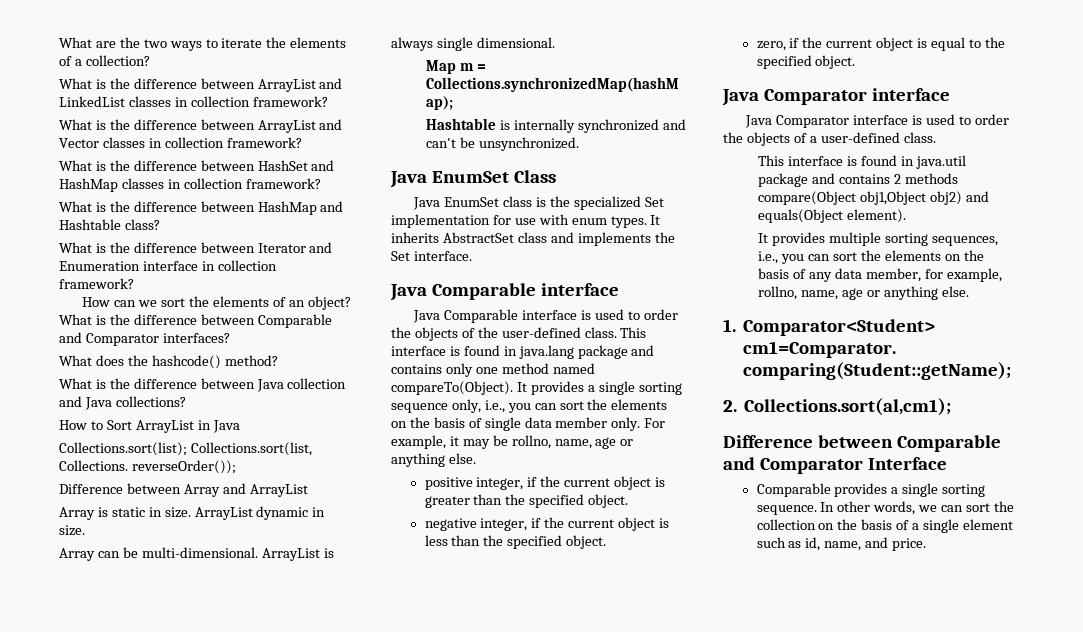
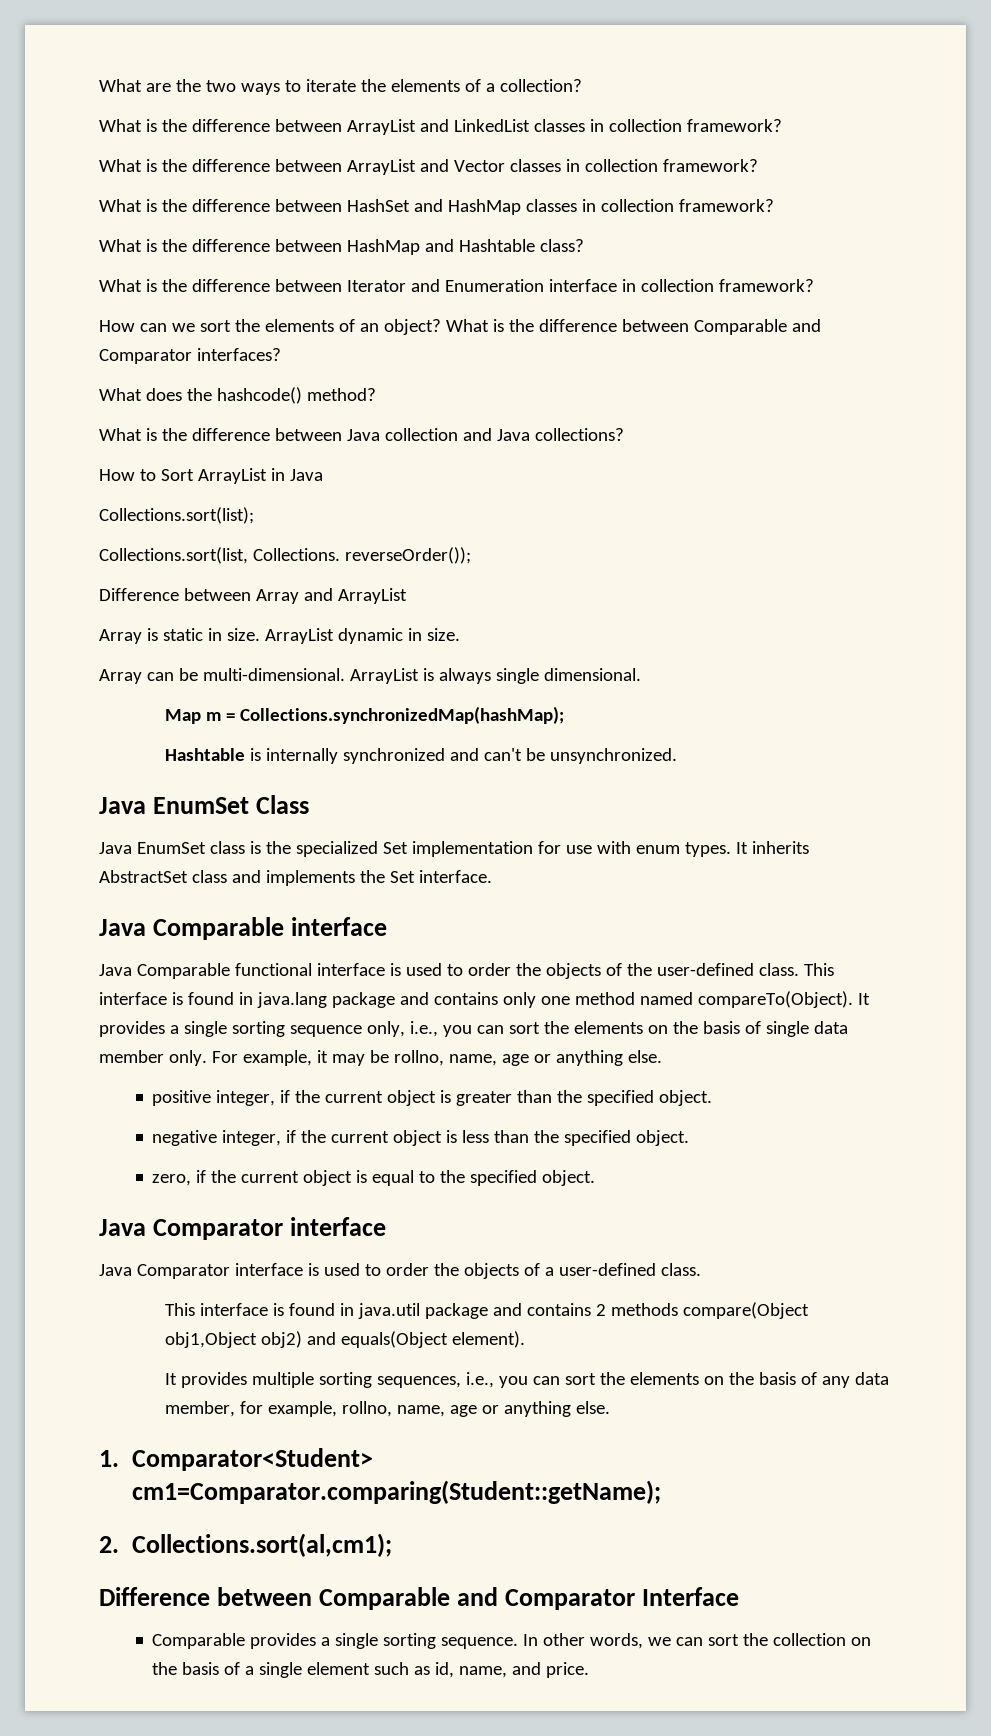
- Collections.sort(list); Collections.sort(list, Collections. reverseOrder());
+ Collections.sort(list);
+ Collections.sort(list, Collections. reverseOrder());
- Java Comparable interface is used to order the objects of the user-defined class.
+ Java Comparable functional interface is used to order the objects of the user-defined class.

